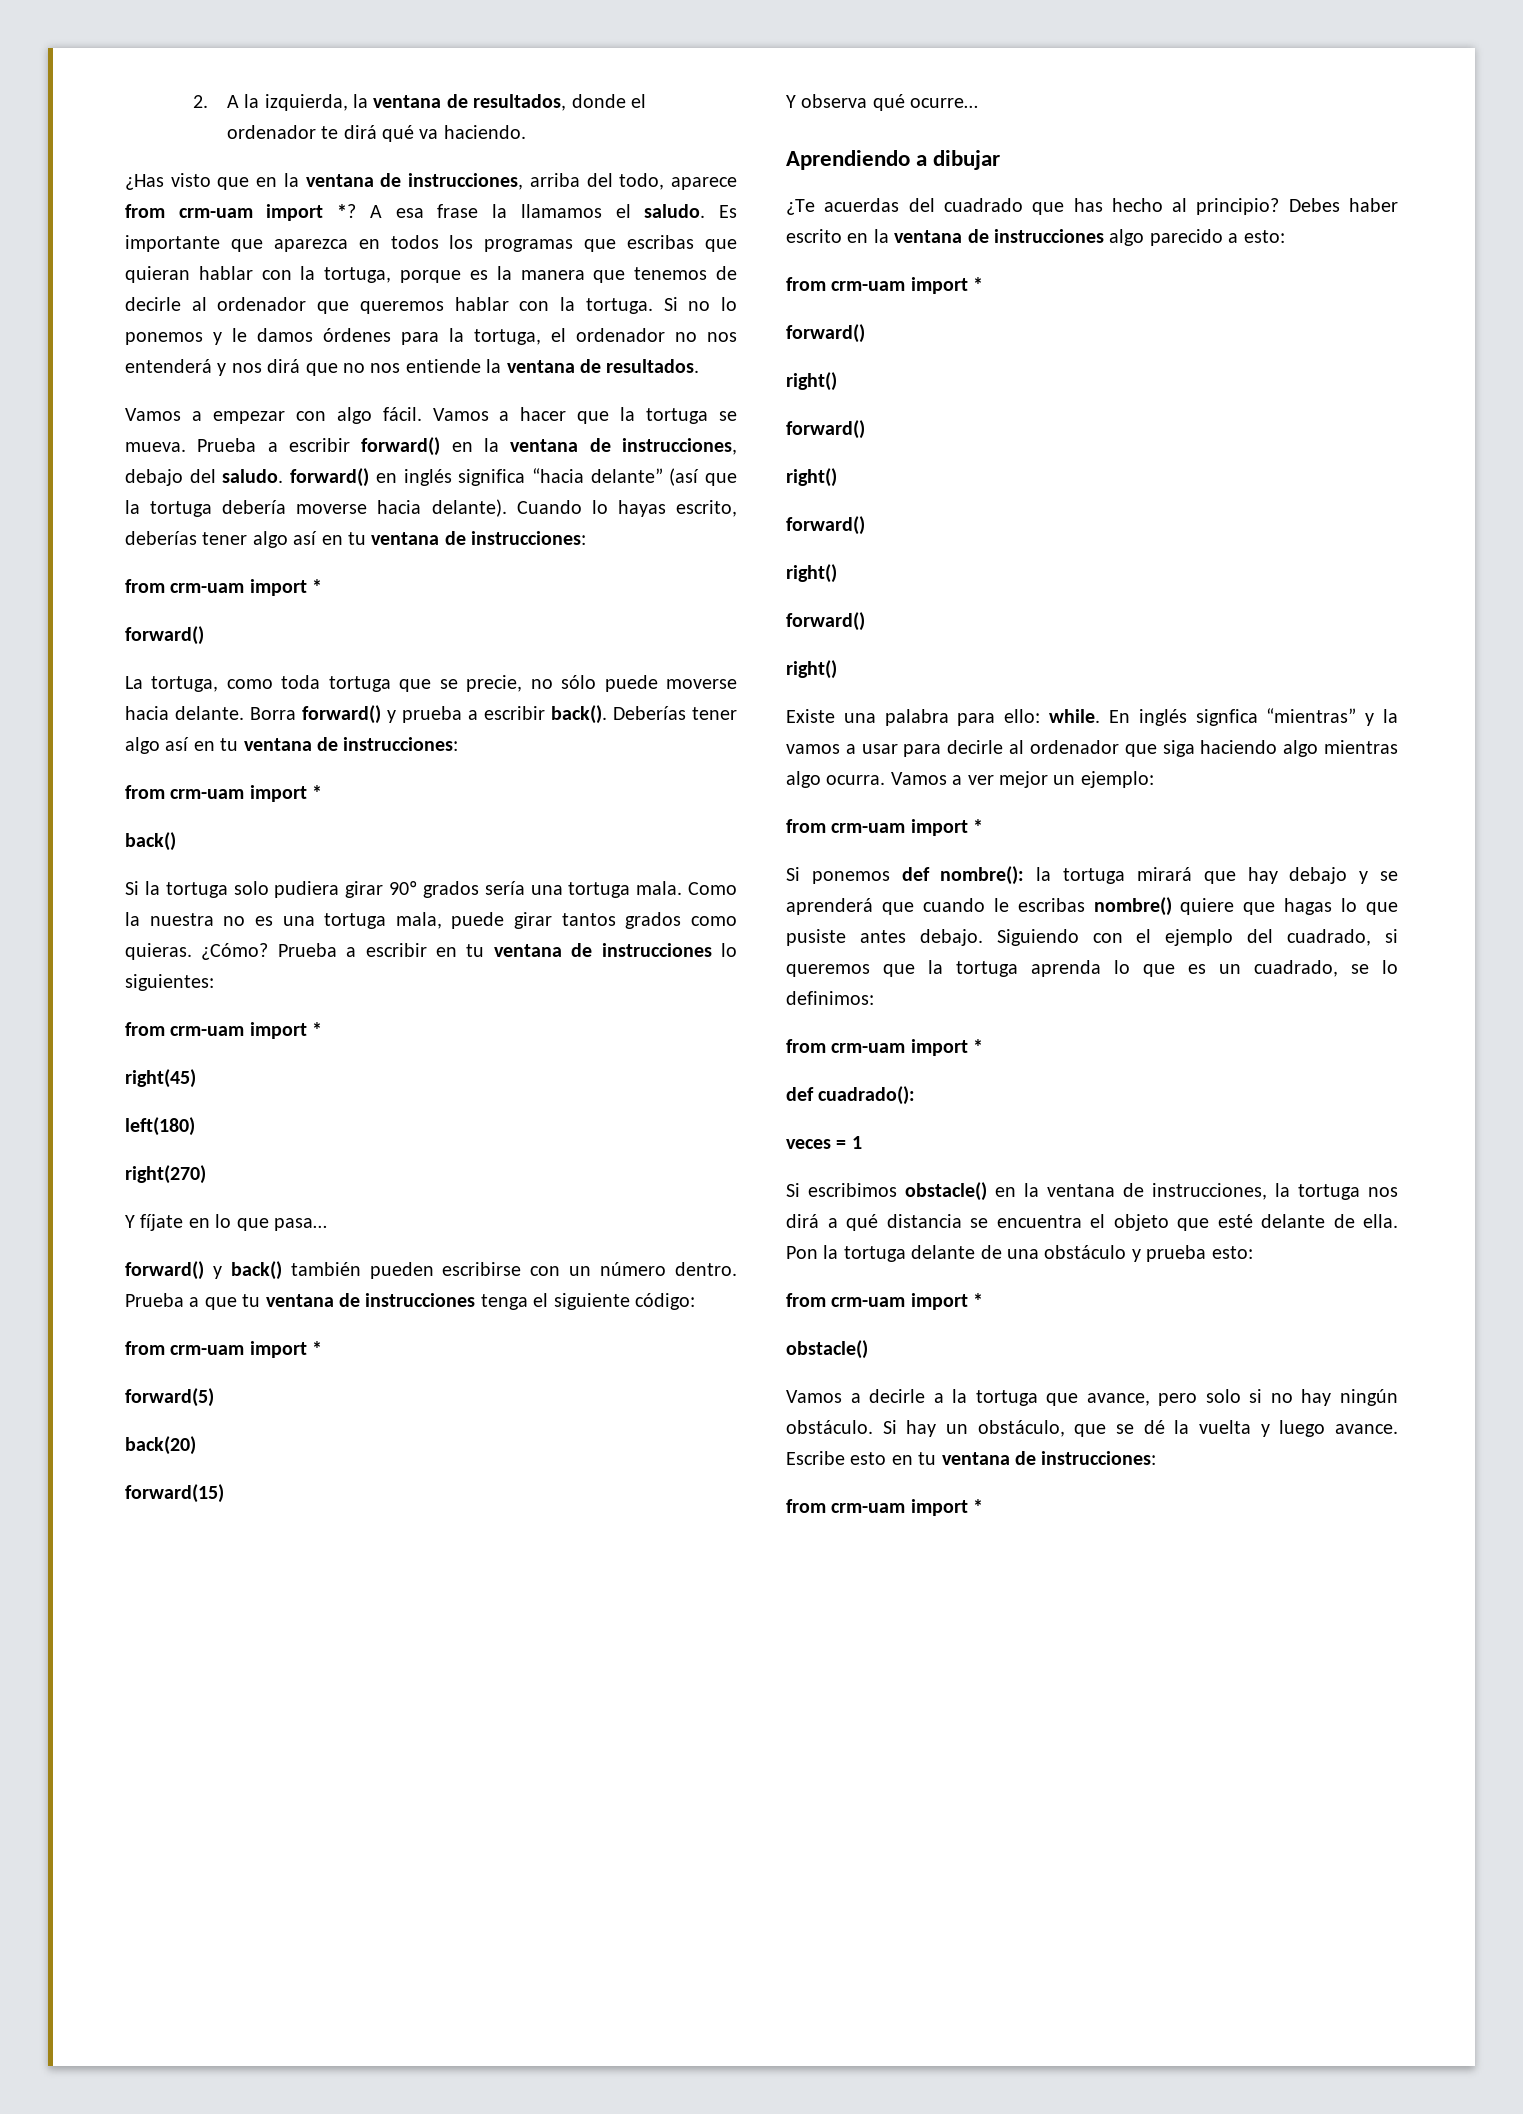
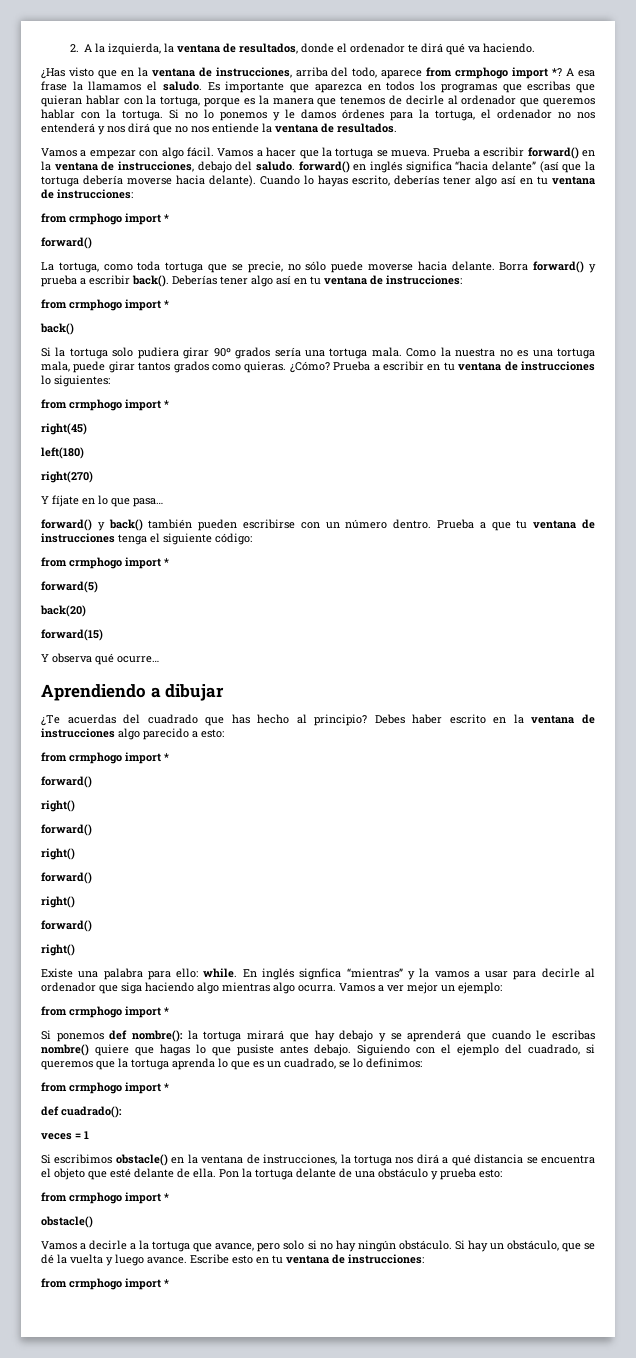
- ¿Has visto que en la ventana de instrucciones, arriba del todo, aparece from crm-uam import *?
+ ¿Has visto que en la ventana de instrucciones, arriba del todo, aparece from crmphogo import *?
  Cuando lo hayas escrito, deberías tener algo así en tu ventana de instrucciones:
- from crm-uam import *
+ from crmphogo import *
  Deberías tener algo así en tu ventana de instrucciones:
- from crm-uam import *
+ from crmphogo import *
  Prueba a escribir en tu ventana de instrucciones lo siguientes:
- from crm-uam import *
+ from crmphogo import *
  Prueba a que tu ventana de instrucciones tenga el siguiente código:
- from crm-uam import *
+ from crmphogo import *
  Debes haber escrito en la ventana de instrucciones algo parecido a esto:
- from crm-uam import *
+ from crmphogo import *
  Vamos a ver mejor un ejemplo:
- from crm-uam import *
+ from crmphogo import *
  Siguiendo con el ejemplo del cuadrado, si queremos que la tortuga aprenda lo que es un cuadrado, se lo definimos:
- from crm-uam import *
+ from crmphogo import *
  Pon la tortuga delante de una obstáculo y prueba esto:
- from crm-uam import *
+ from crmphogo import *
  Escribe esto en tu ventana de instrucciones:
- from crm-uam import *
+ from crmphogo import *

